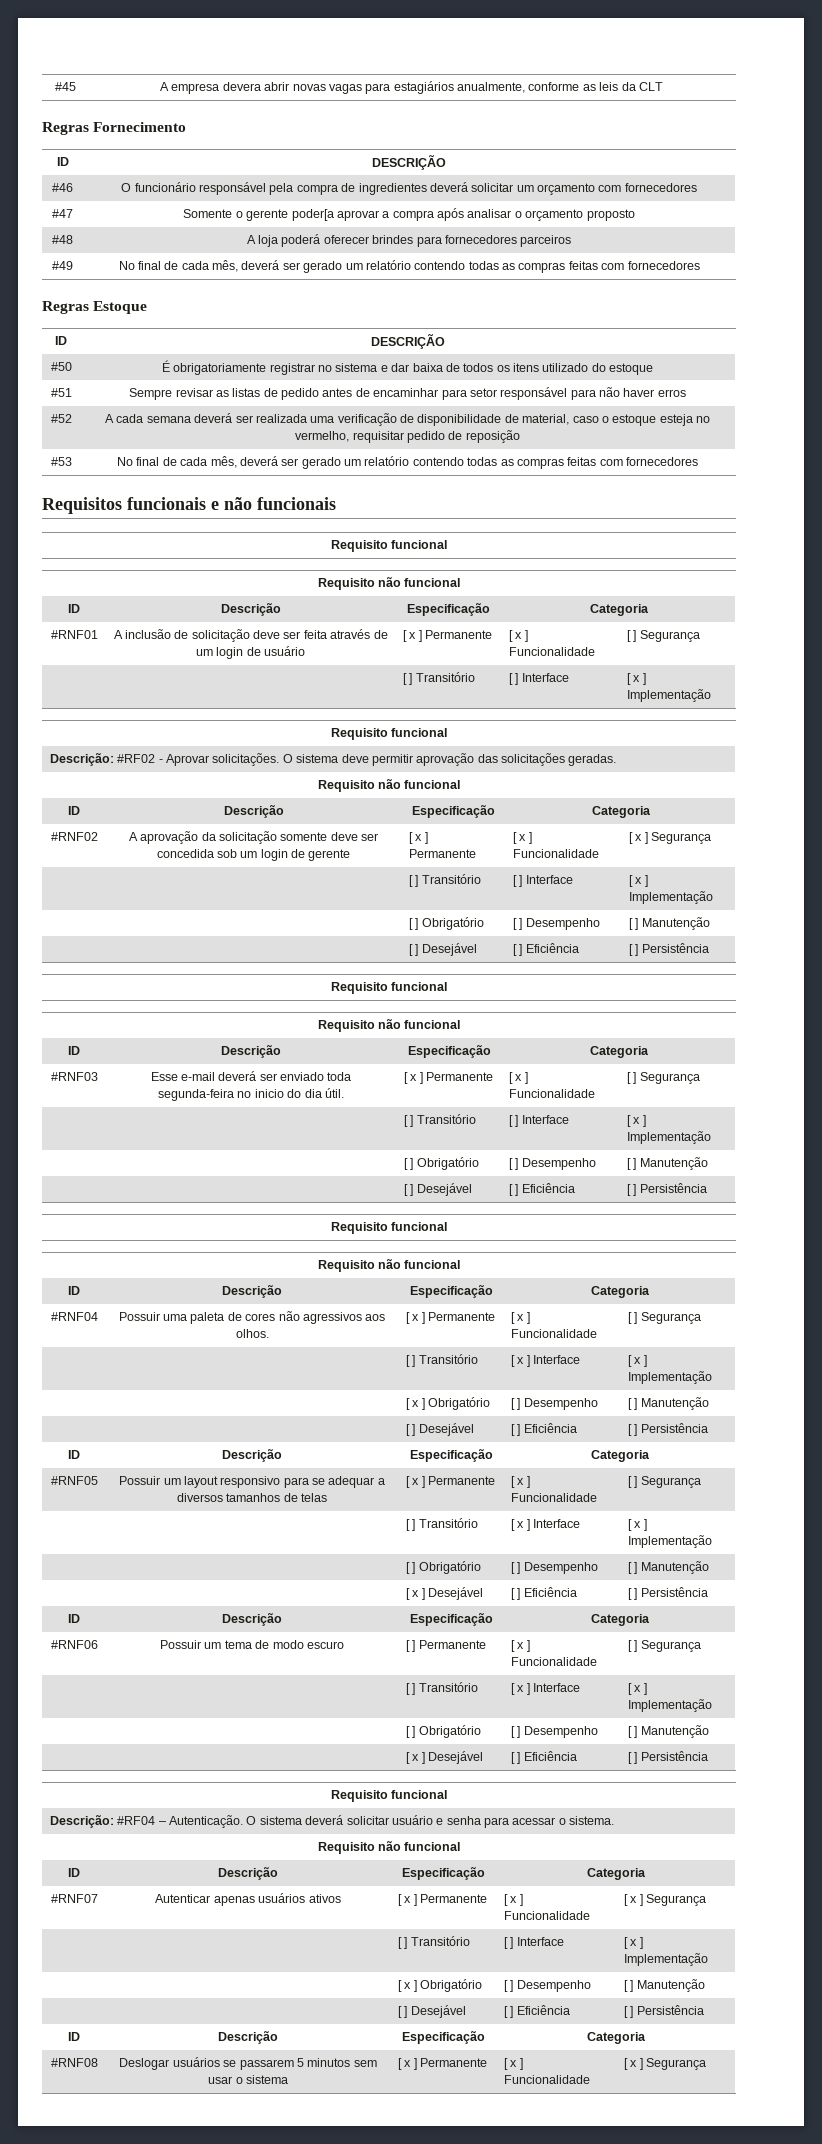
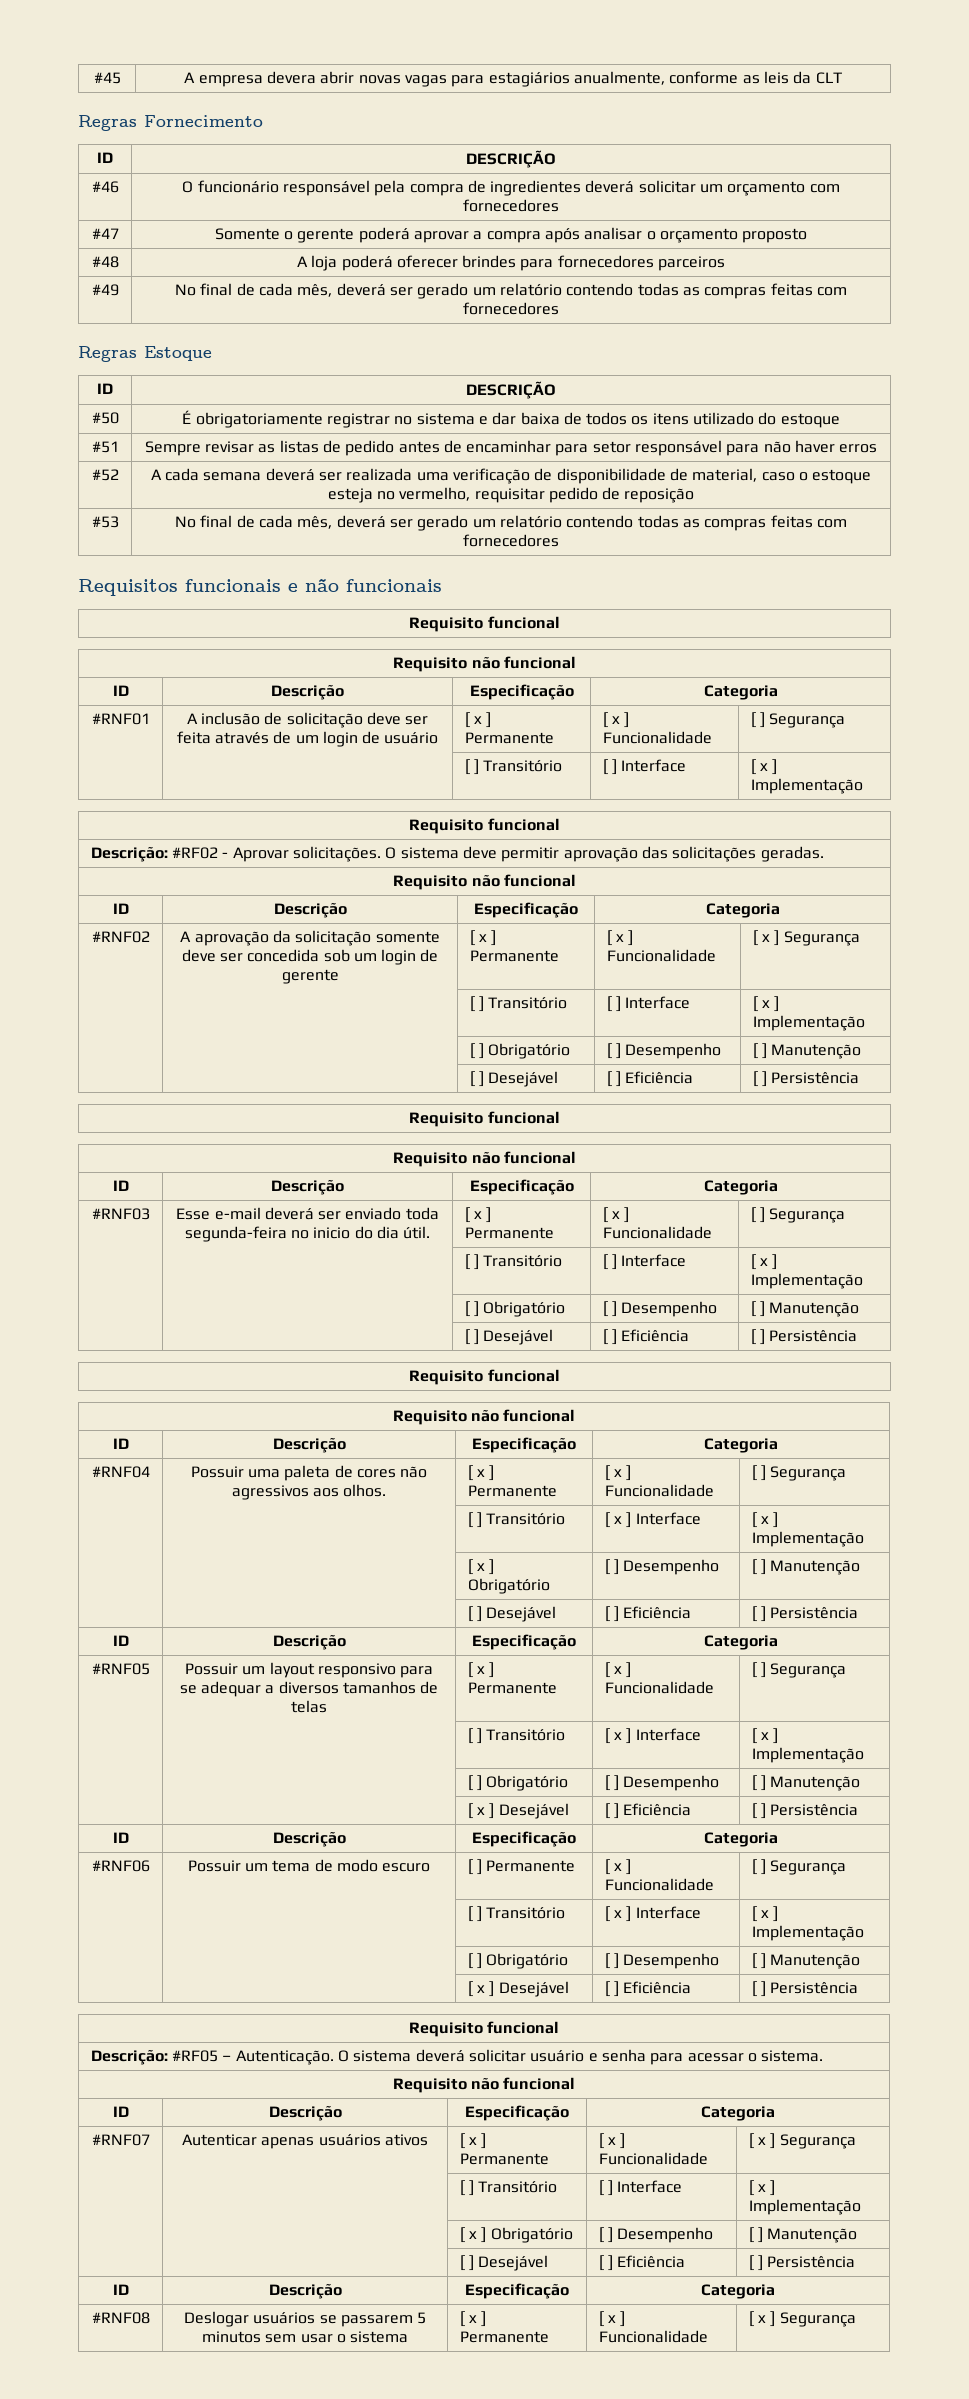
- #47 | Somente o gerente poder[a aprovar a compra após analisar o orçamento proposto
+ #47 | Somente o gerente poderá aprovar a compra após analisar o orçamento proposto
- Descrição: #RF04 – Autenticação. O sistema deverá solicitar usuário e senha para acessar o sistema.
+ Descrição: #RF05 – Autenticação. O sistema deverá solicitar usuário e senha para acessar o sistema.

